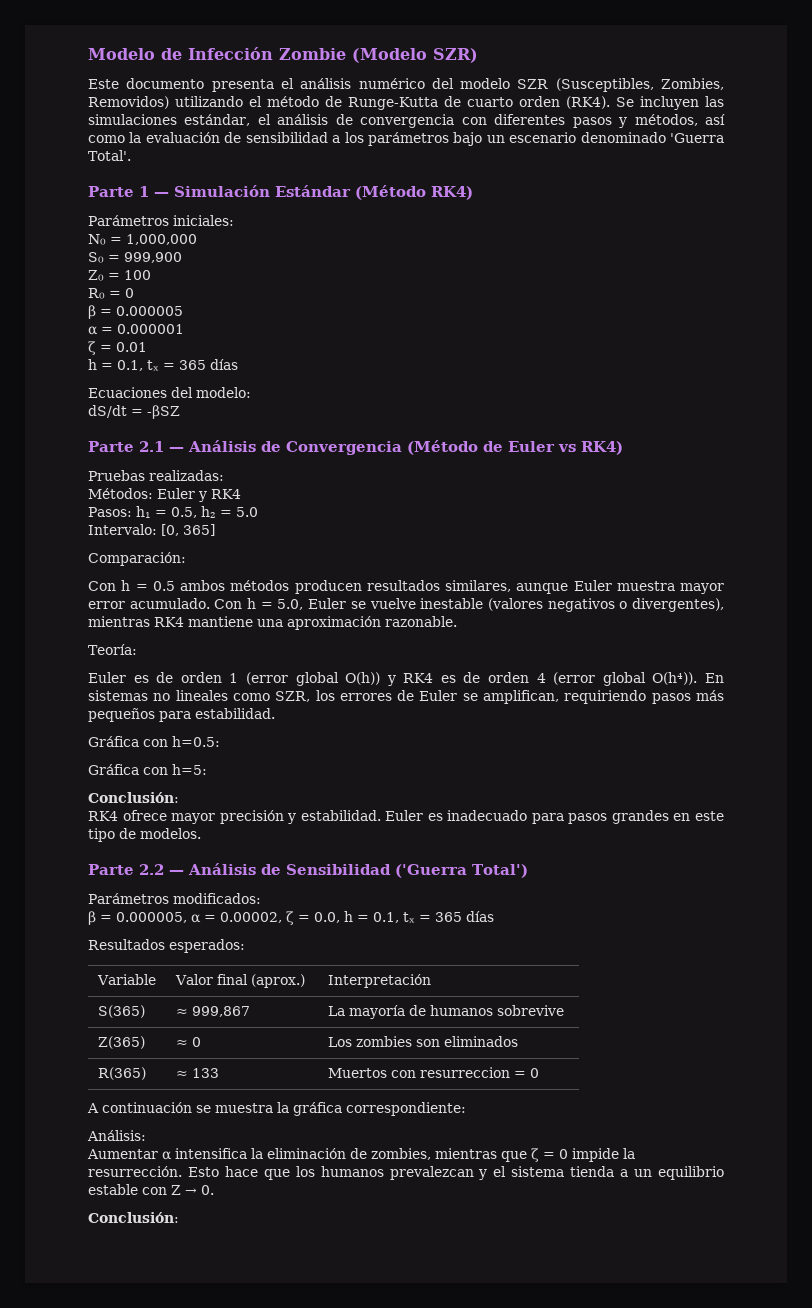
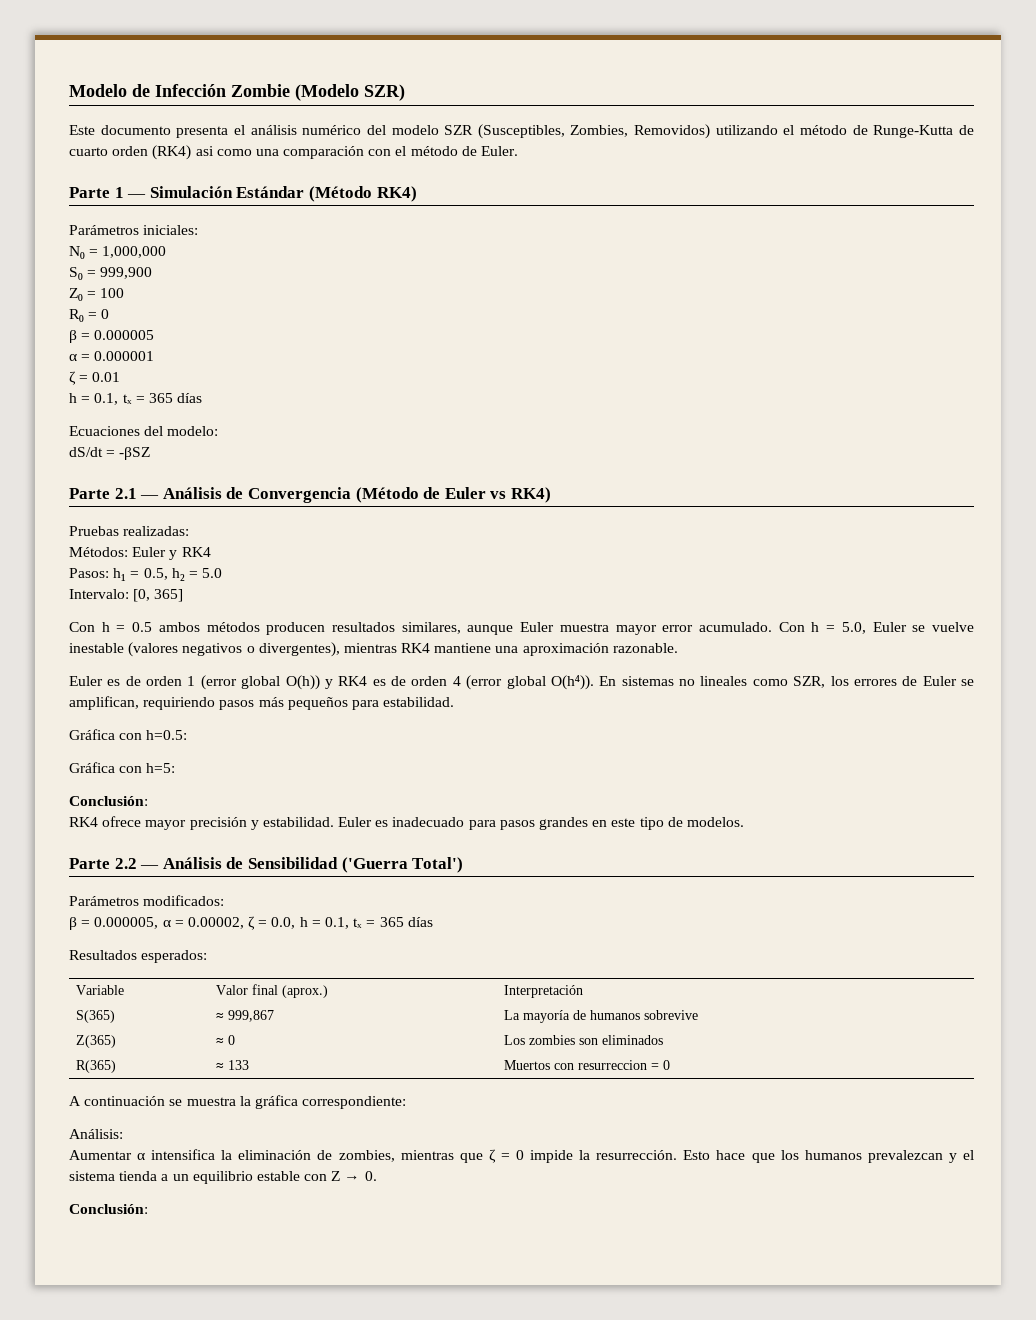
- Este documento presenta el análisis numérico del modelo SZR (Susceptibles, Zombies, Removidos) utilizando el método de Runge-Kutta de cuarto orden (RK4). Se incluyen las simulaciones estándar, el análisis de convergencia con diferentes pasos y métodos, así como la evaluación de sensibilidad a los parámetros bajo un escenario denominado 'Guerra Total'.
+ Este documento presenta el análisis numérico del modelo SZR (Susceptibles, Zombies, Removidos) utilizando el método de Runge-Kutta de cuarto orden (RK4) asi como una comparación con el método de Euler.
- Comparación:
- Teoría:

